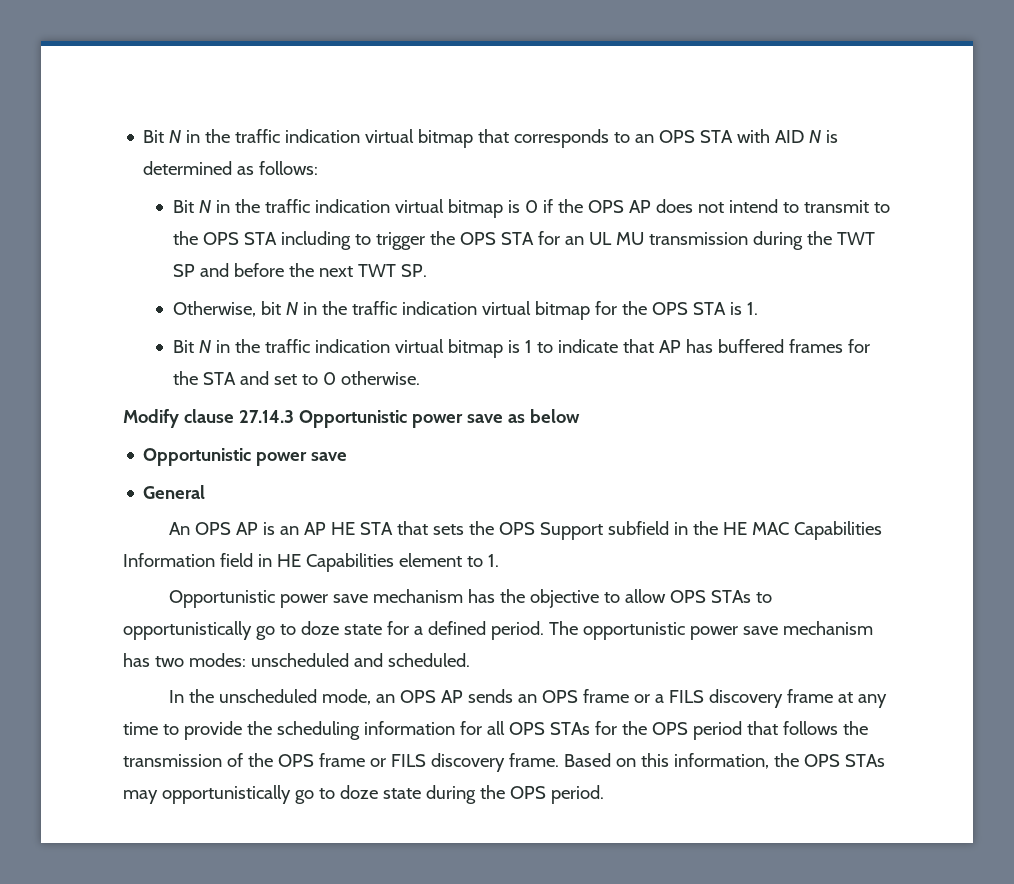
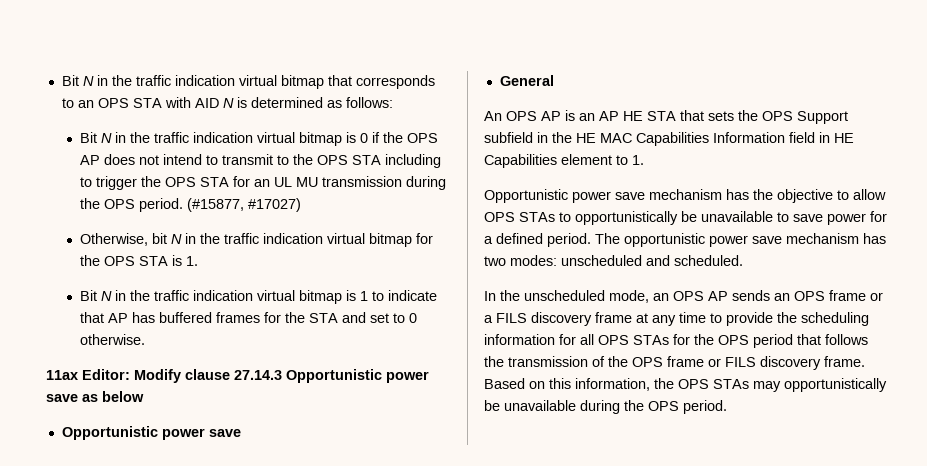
- Bit N in the traffic indication virtual bitmap is 0 if the OPS AP does not intend to transmit to the OPS STA including to trigger the OPS STA for an UL MU transmission during the TWT SP and before the next TWT SP.
+ Bit N in the traffic indication virtual bitmap is 0 if the OPS AP does not intend to transmit to the OPS STA including to trigger the OPS STA for an UL MU transmission during the OPS period. (#15877, #17027)
- Modify clause 27.14.3 Opportunistic power save as below
+ 11ax Editor: Modify clause 27.14.3 Opportunistic power save as below
- Opportunistic power save mechanism has the objective to allow OPS STAs to opportunistically go to doze state for a defined period.
+ Opportunistic power save mechanism has the objective to allow OPS STAs to opportunistically be unavailable to save power for a defined period.
- Based on this information, the OPS STAs may opportunistically go to doze state during the OPS period.
+ Based on this information, the OPS STAs may opportunistically be unavailable during the OPS period.

